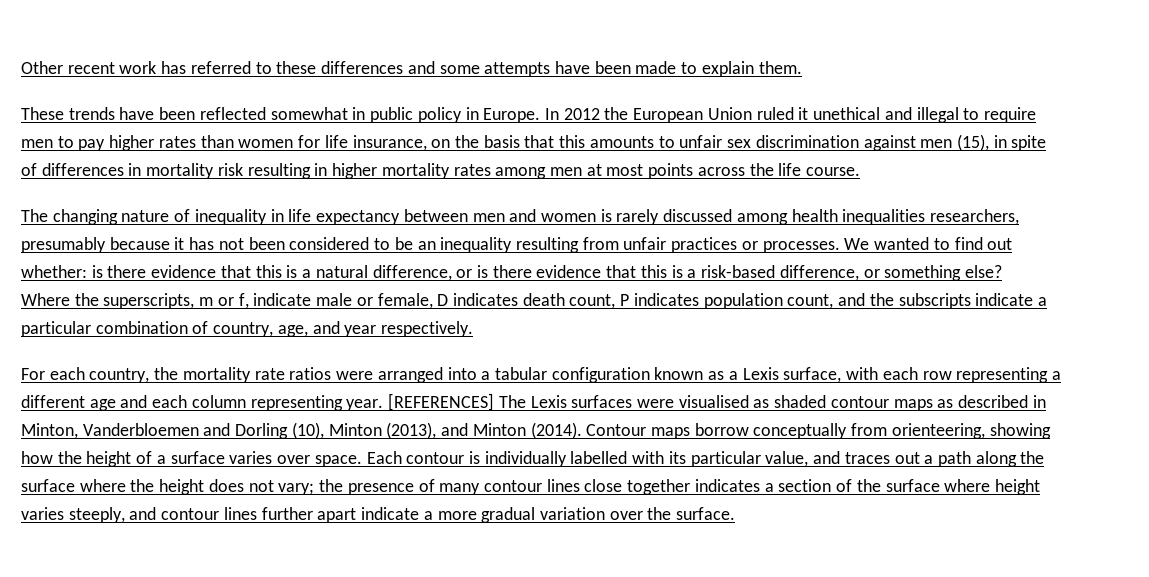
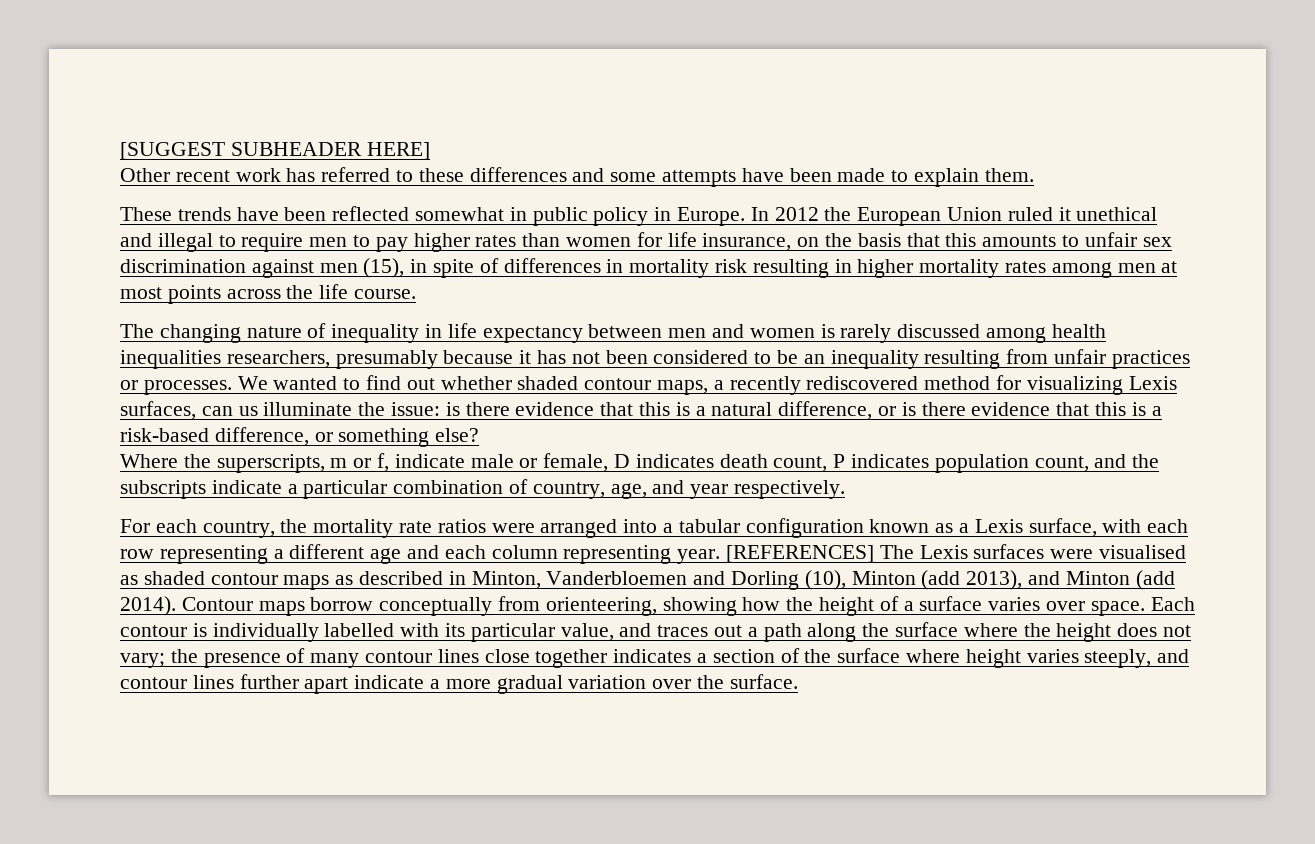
+ [SUGGEST SUBHEADER HERE]
- We wanted to find out whether: is there evidence that this is a natural difference, or is there evidence that this is a risk-based difference, or something else?
+ We wanted to find out whether shaded contour maps, a recently rediscovered method for visualizing Lexis surfaces, can us illuminate the issue: is there evidence that this is a natural difference, or is there evidence that this is a risk-based difference, or something else?
- [REFERENCES] The Lexis surfaces were visualised as shaded contour maps as described in Minton, Vanderbloemen and Dorling (10), Minton (2013), and Minton (2014).
+ [REFERENCES] The Lexis surfaces were visualised as shaded contour maps as described in Minton, Vanderbloemen and Dorling (10), Minton (add 2013), and Minton (add 2014).

